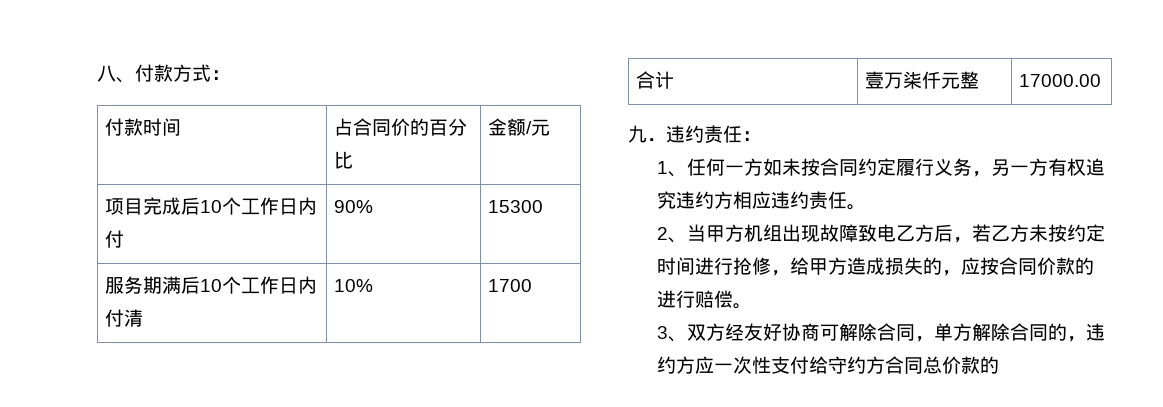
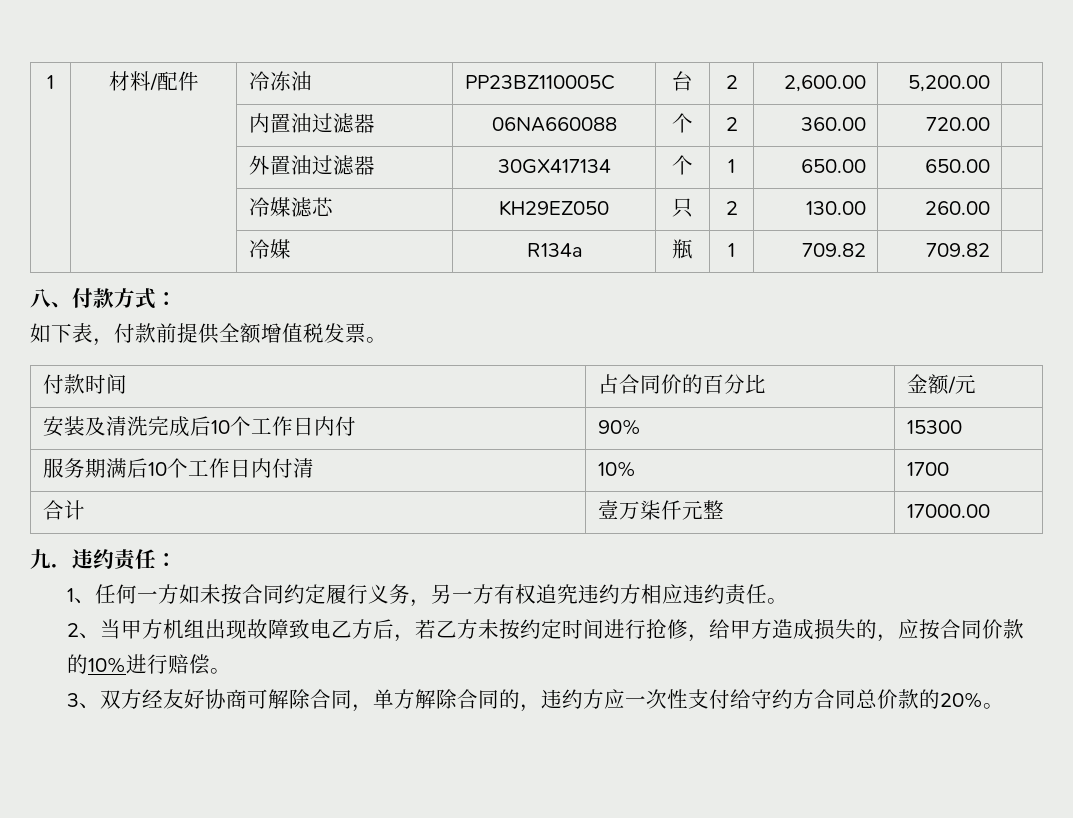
+ 1 | 材料/配件 | 冷冻油 | PP23BZ110005C | 台 | 2 | 2,600.00 | 5,200.00 |
+ | | 内置油过滤器 | 06NA660088 | 个 | 2 | 360.00 | 720.00 |
+ | | 外置油过滤器 | 30GX417134 | 个 | 1 | 650.00 | 650.00 |
+ | | 冷媒滤芯 | KH29EZ050 | 只 | 2 | 130.00 | 260.00 |
+ | | 冷媒 | R134a | 瓶 | 1 | 709.82 | 709.82 |
  八、付款方式：
+ 如下表，付款前提供全额增值税发票。
- 项目完成后10个工作日内付 | 90% | 15300
+ 安装及清洗完成后10个工作日内付 | 90% | 15300
- 2、当甲方机组出现故障致电乙方后，若乙方未按约定时间进行抢修，给甲方造成损失的，应按合同价款的进行赔偿。
+ 2、当甲方机组出现故障致电乙方后，若乙方未按约定时间进行抢修，给甲方造成损失的，应按合同价款的10%进行赔偿。
- 3、双方经友好协商可解除合同，单方解除合同的，违约方应一次性支付给守约方合同总价款的
+ 3、双方经友好协商可解除合同，单方解除合同的，违约方应一次性支付给守约方合同总价款的20%。

